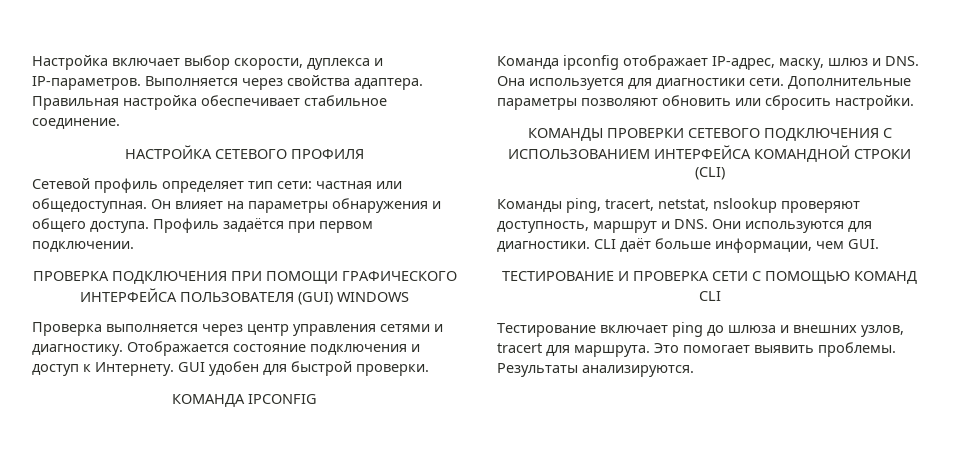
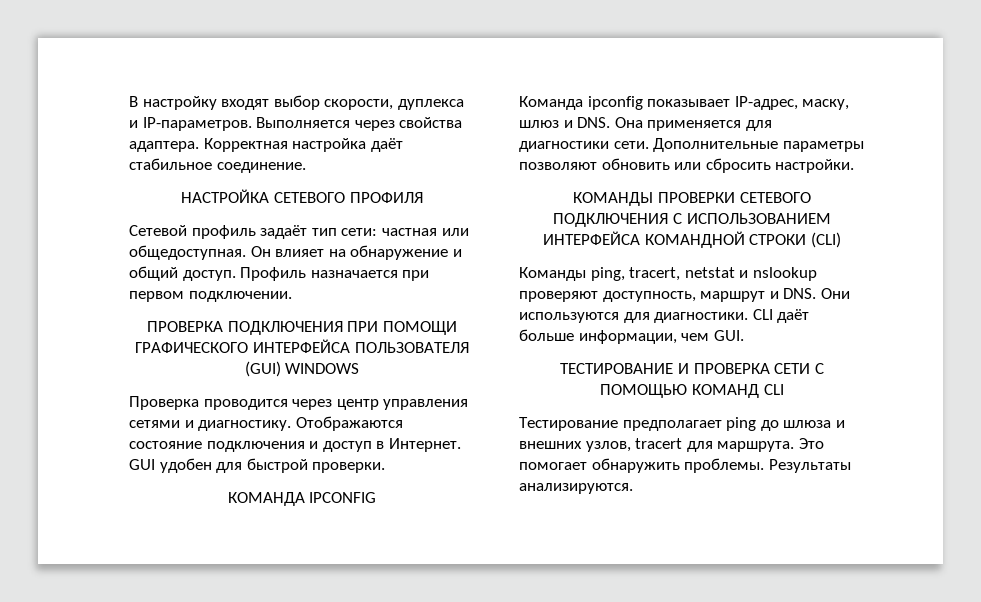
- Настройка включает выбор скорости, дуплекса и IP-параметров.
+ В настройку входят выбор скорости, дуплекса и IP-параметров.
- Правильная настройка обеспечивает стабильное соединение.
+ Корректная настройка даёт стабильное соединение.
- Сетевой профиль определяет тип сети: частная или общедоступная.
+ Сетевой профиль задаёт тип сети: частная или общедоступная.
- Он влияет на параметры обнаружения и общего доступа. Профиль задаётся при первом подключении.
+ Он влияет на обнаружение и общий доступ. Профиль назначается при первом подключении.
- Проверка выполняется через центр управления сетями и диагностику.
+ Проверка проводится через центр управления сетями и диагностику.
- Отображается состояние подключения и доступ к Интернету.
+ Отображаются состояние подключения и доступ в Интернет.
- Команда ipconfig отображает IP-адрес, маску, шлюз и DNS. Она используется для диагностики сети.
+ Команда ipconfig показывает IP-адрес, маску, шлюз и DNS. Она применяется для диагностики сети.
- Команды ping, tracert, netstat, nslookup проверяют доступность, маршрут и DNS. Они используются для диагностики.
+ Команды ping, tracert, netstat и nslookup проверяют доступность, маршрут и DNS. Они используются для диагностики.
- Тестирование включает ping до шлюза и внешних узлов, tracert для маршрута.
+ Тестирование предполагает ping до шлюза и внешних узлов, tracert для маршрута.
- Это помогает выявить проблемы.
+ Это помогает обнаружить проблемы.

